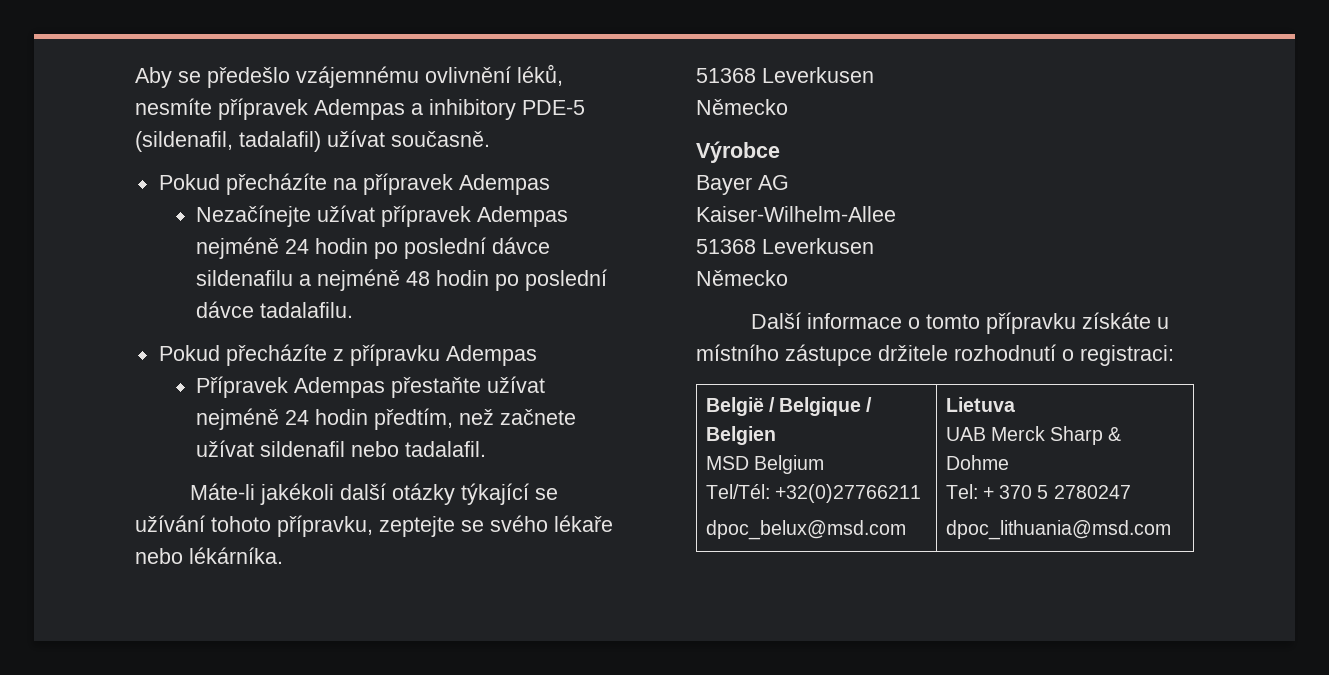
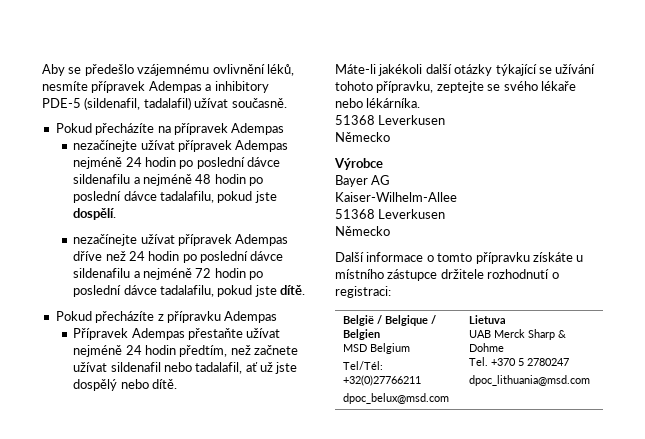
- Nezačínejte užívat přípravek Adempas nejméně 24 hodin po poslední dávce sildenafilu a nejméně 48 hodin po poslední dávce tadalafilu.
+ nezačínejte užívat přípravek Adempas nejméně 24 hodin po poslední dávce sildenafilu a nejméně 48 hodin po poslední dávce tadalafilu, pokud jste dospělí.
+ nezačínejte užívat přípravek Adempas dříve než 24 hodin po poslední dávce sildenafilu a nejméně 72 hodin po poslední dávce tadalafilu, pokud jste dítě.
- Přípravek Adempas přestaňte užívat nejméně 24 hodin předtím, než začnete užívat sildenafil nebo tadalafil.
+ Přípravek Adempas přestaňte užívat nejméně 24 hodin předtím, než začnete užívat sildenafil nebo tadalafil, ať už jste dospělý nebo dítě.
  België / Belgique / Belgien
  MSD Belgium
  Tel/Tél: +32(0)27766211
  dpoc_belux@msd.com | Lietuva
  UAB Merck Sharp & Dohme
- Tel: + 370 5 2780247
+ Tel. +370 5 2780247

